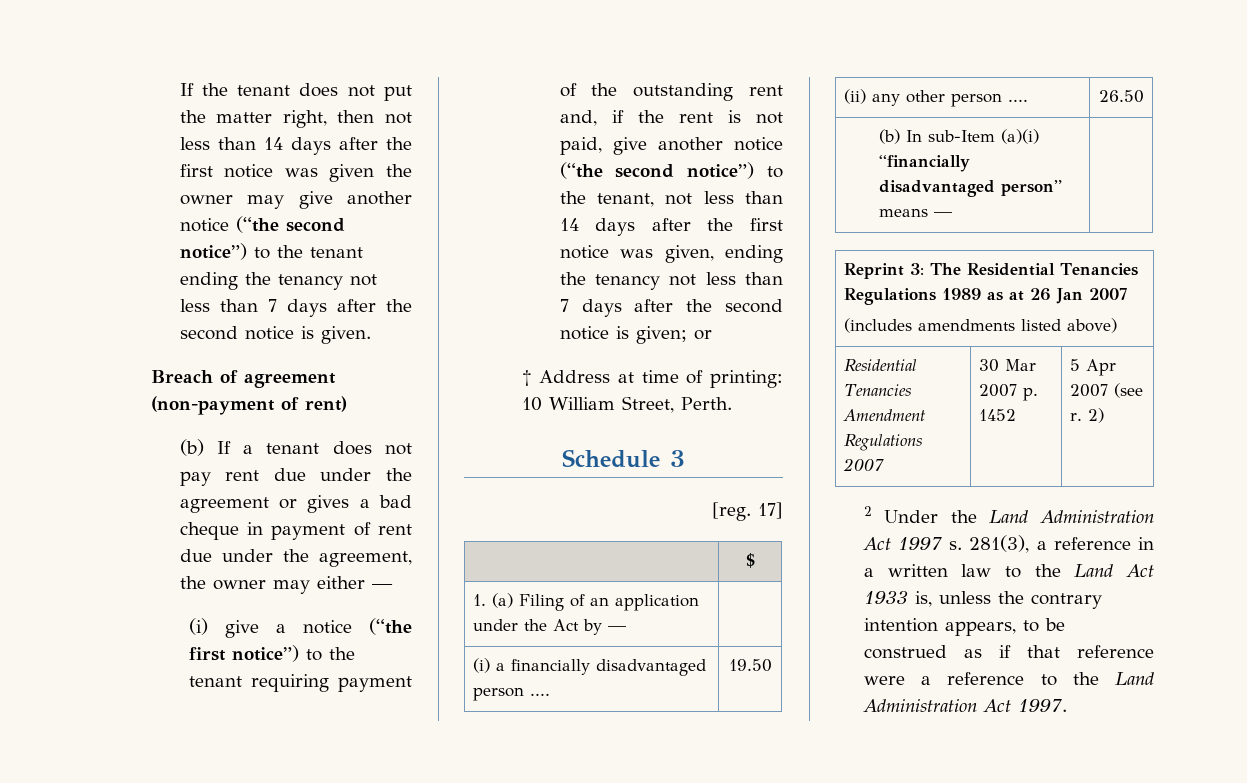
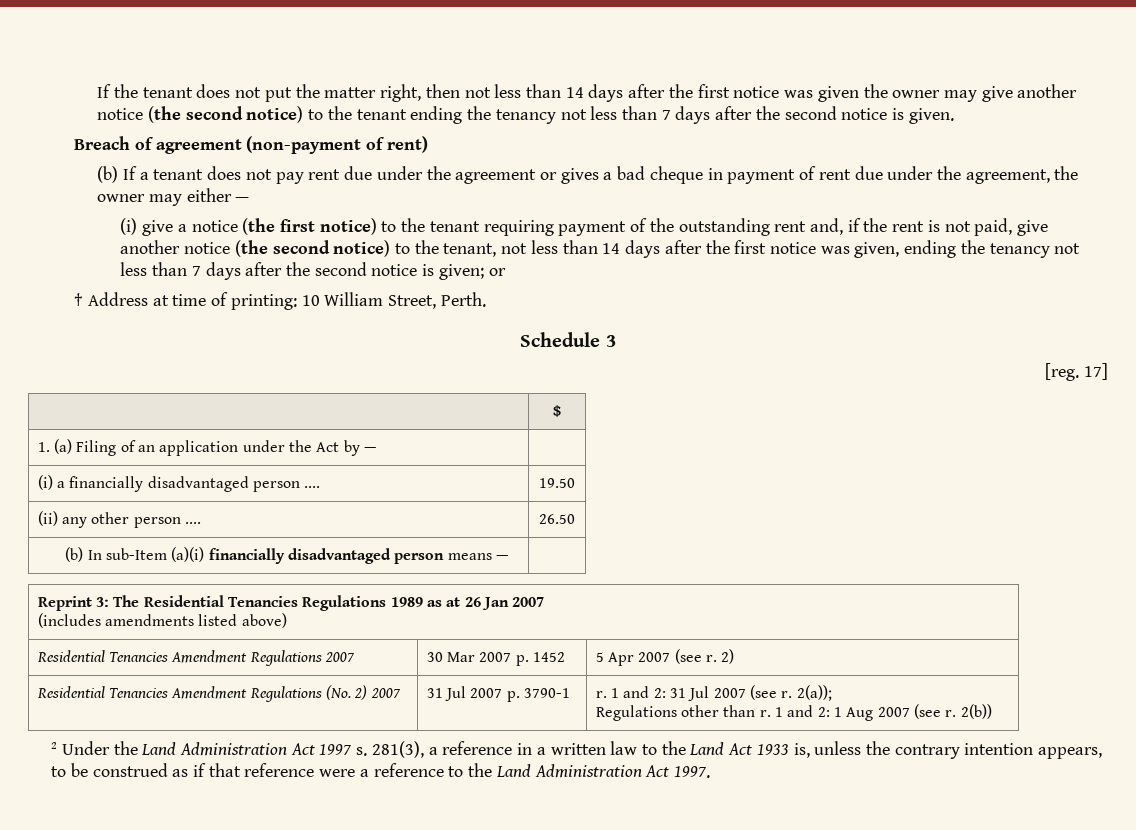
- If the tenant does not put the matter right, then not less than 14 days after the first notice was given the owner may give another notice (“the second notice”) to the tenant ending the tenancy not less than 7 days after the second notice is given.
+ If the tenant does not put the matter right, then not less than 14 days after the first notice was given the owner may give another notice (the second notice) to the tenant ending the tenancy not less than 7 days after the second notice is given.
- (i) give a notice (“the first notice”) to the tenant requiring payment of the outstanding rent and, if the rent is not paid, give another notice (“the second notice”) to the tenant, not less than 14 days after the first notice was given, ending the tenancy not less than 7 days after the second notice is given; or
+ (i) give a notice (the first notice) to the tenant requiring payment of the outstanding rent and, if the rent is not paid, give another notice (the second notice) to the tenant, not less than 14 days after the first notice was given, ending the tenancy not less than 7 days after the second notice is given; or
- (b) In sub-Item (a)(i) “financially disadvantaged person” means — |
+ (b) In sub-Item (a)(i) financially disadvantaged person means — |
+ Residential Tenancies Amendment Regulations (No. 2) 2007 | 31 Jul 2007 p. 3790-1 | r. 1 and 2: 31 Jul 2007 (see r. 2(a));
+ Regulations other than r. 1 and 2: 1 Aug 2007 (see r. 2(b))

